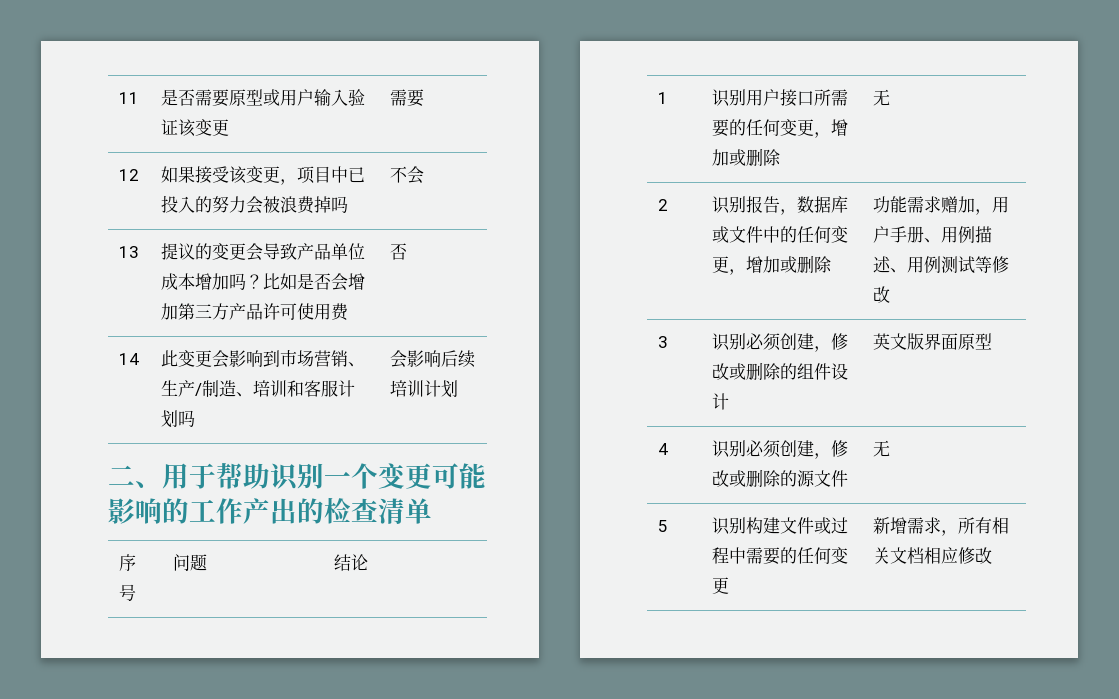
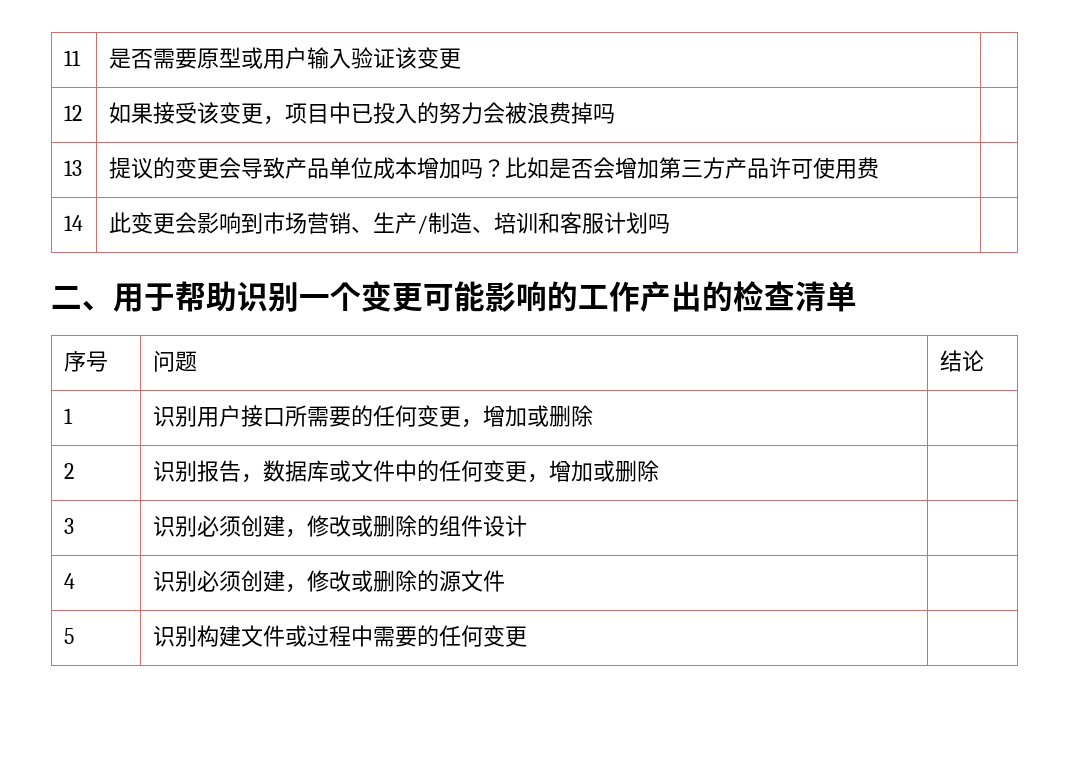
- 11 | 是否需要原型或用户输入验证该变更 | 需要
+ 11 | 是否需要原型或用户输入验证该变更 |
- 12 | 如果接受该变更，项目中已投入的努力会被浪费掉吗 | 不会
+ 12 | 如果接受该变更，项目中已投入的努力会被浪费掉吗 |
- 13 | 提议的变更会导致产品单位成本增加吗？比如是否会增加第三方产品许可使用费 | 否
+ 13 | 提议的变更会导致产品单位成本增加吗？比如是否会增加第三方产品许可使用费 |
- 14 | 此变更会影响到市场营销、生产/制造、培训和客服计划吗 | 会影响后续培训计划
+ 14 | 此变更会影响到市场营销、生产/制造、培训和客服计划吗 |
- 1 | 识别用户接口所需要的任何变更，增加或删除 | 无
+ 1 | 识别用户接口所需要的任何变更，增加或删除 |
- 2 | 识别报告，数据库或文件中的任何变更，增加或删除 | 功能需求赠加，用户手册、用例描述、用例测试等修改
+ 2 | 识别报告，数据库或文件中的任何变更，增加或删除 |
- 3 | 识别必须创建，修改或删除的组件设计 | 英文版界面原型
+ 3 | 识别必须创建，修改或删除的组件设计 |
- 4 | 识别必须创建，修改或删除的源文件 | 无
+ 4 | 识别必须创建，修改或删除的源文件 |
- 5 | 识别构建文件或过程中需要的任何变更 | 新增需求，所有相关文档相应修改
+ 5 | 识别构建文件或过程中需要的任何变更 |

